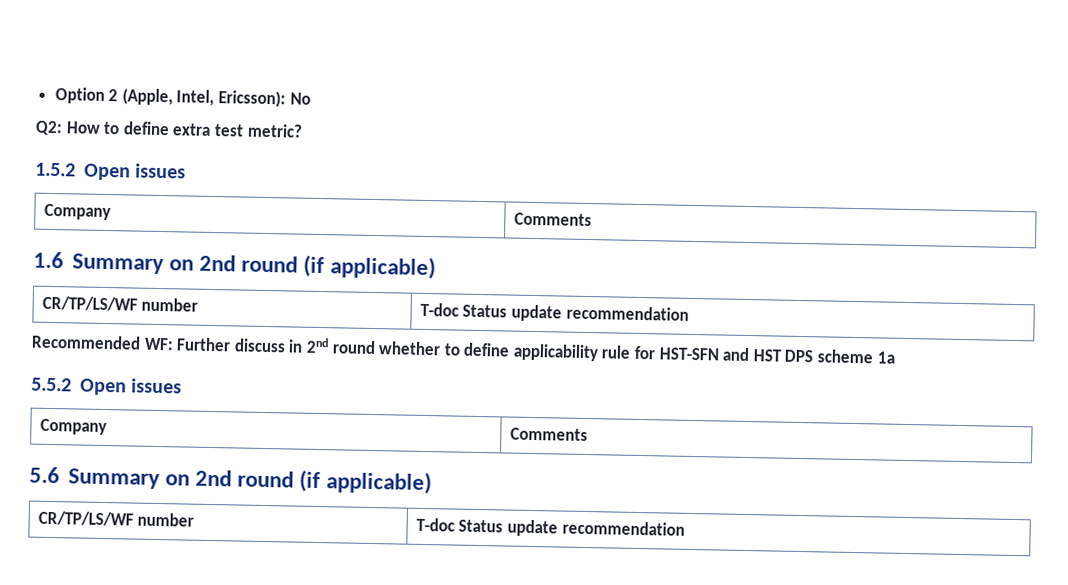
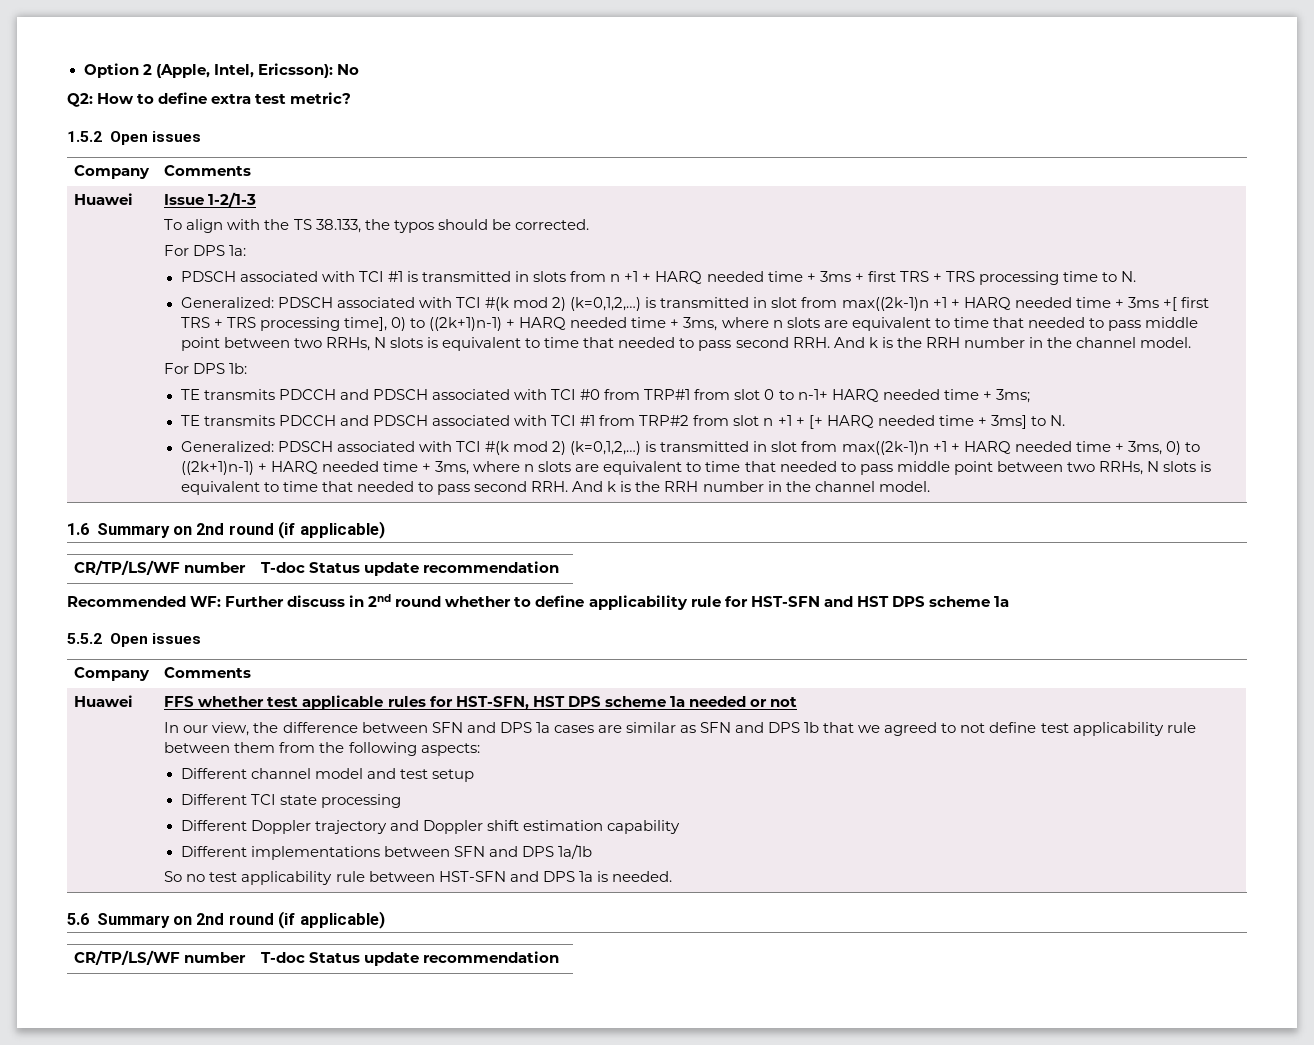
+ Huawei | Issue 1-2/1-3
+ To align with the TS 38.133, the typos should be corrected.
+ For DPS 1a:
+ PDSCH associated with TCI #1 is transmitted in slots from n +1 + HARQ needed time + 3ms + first TRS + TRS processing time to N.
+ Generalized: PDSCH associated with TCI #(k mod 2) (k=0,1,2,…) is transmitted in slot from max((2k-1)n +1 + HARQ needed time + 3ms +[ first TRS + TRS processing time], 0) to ((2k+1)n-1) + HARQ needed time + 3ms, where n slots are equivalent to time that needed to pass middle point between two RRHs, N slots is equivalent to time that needed to pass second RRH. And k is the RRH number in the channel model.
+ For DPS 1b:
+ TE transmits PDCCH and PDSCH associated with TCI #0 from TRP#1 from slot 0 to n-1+ HARQ needed time + 3ms;
+ TE transmits PDCCH and PDSCH associated with TCI #1 from TRP#2 from slot n +1 + [+ HARQ needed time + 3ms] to N.
+ Generalized: PDSCH associated with TCI #(k mod 2) (k=0,1,2,…) is transmitted in slot from max((2k-1)n +1 + HARQ needed time + 3ms, 0) to ((2k+1)n-1) + HARQ needed time + 3ms, where n slots are equivalent to time that needed to pass middle point between two RRHs, N slots is equivalent to time that needed to pass second RRH. And k is the RRH number in the channel model.
+ Huawei | FFS whether test applicable rules for HST-SFN, HST DPS scheme 1a needed or not
+ In our view, the difference between SFN and DPS 1a cases are similar as SFN and DPS 1b that we agreed to not define test applicability rule between them from the following aspects:
+ Different channel model and test setup
+ Different TCI state processing
+ Different Doppler trajectory and Doppler shift estimation capability
+ Different implementations between SFN and DPS 1a/1b
+ So no test applicability rule between HST-SFN and DPS 1a is needed.

